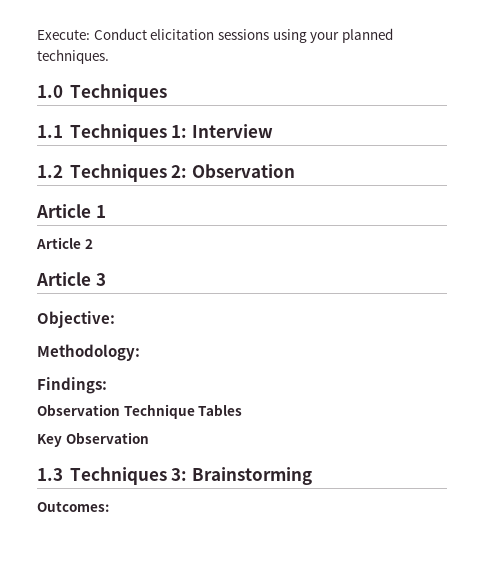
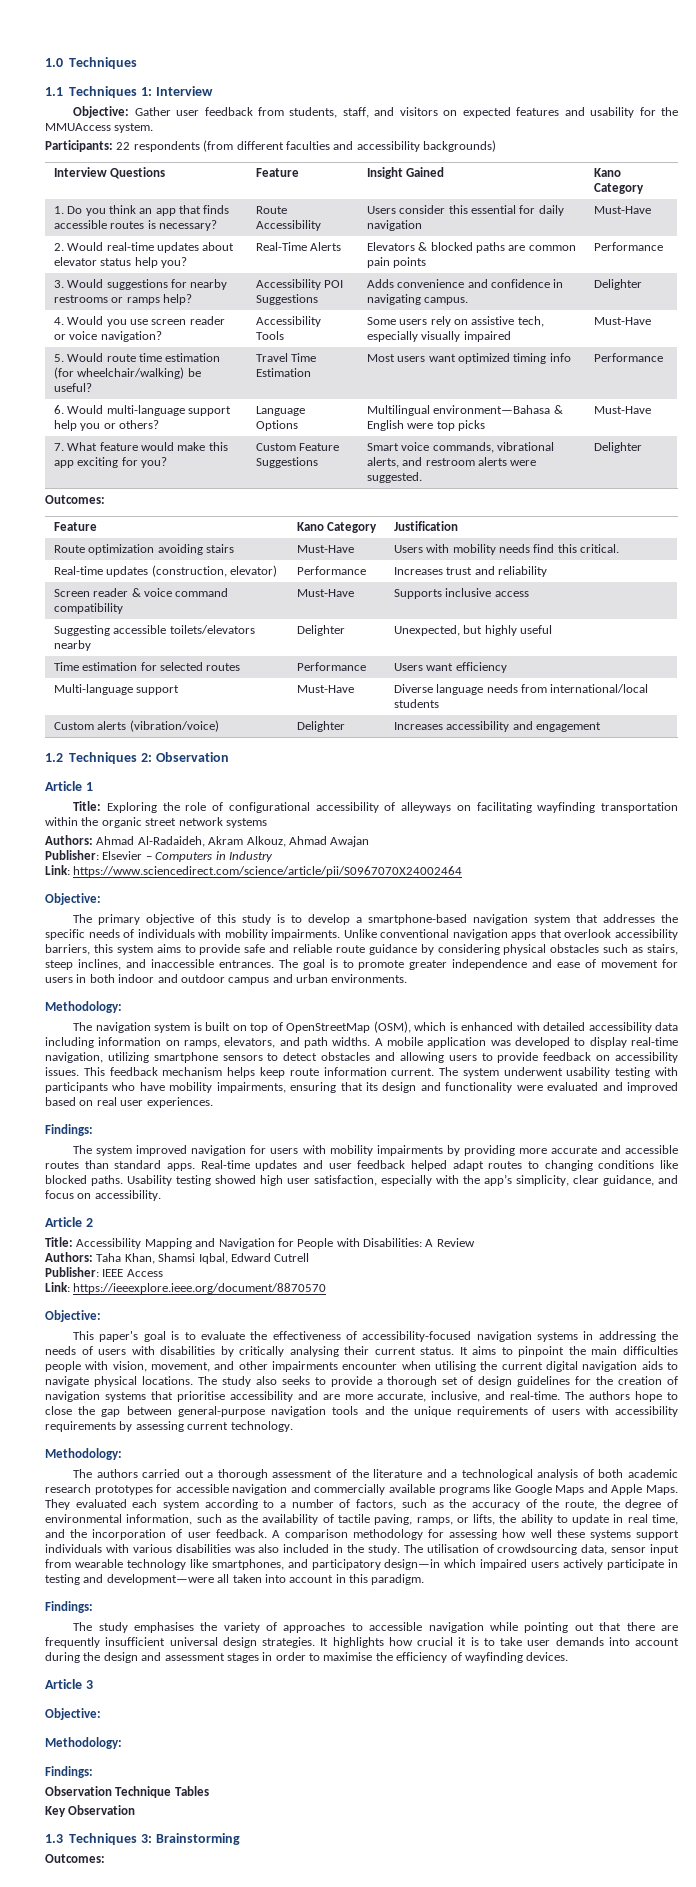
- Execute: Conduct elicitation sessions using your planned techniques.
+ Objective: Gather user feedback from students, staff, and visitors on expected features and usability for the MMUAccess system.
+ Participants: 22 respondents (from different faculties and accessibility backgrounds)
+ Interview Questions | Feature | Insight Gained | Kano Category
+ 1. Do you think an app that finds accessible routes is necessary? | Route Accessibility | Users consider this essential for daily navigation | Must-Have
+ 2. Would real-time updates about elevator status help you? | Real-Time Alerts | Elevators & blocked paths are common pain points | Performance
+ 3. Would suggestions for nearby restrooms or ramps help? | Accessibility POI Suggestions | Adds convenience and confidence in navigating campus. | Delighter
+ 4. Would you use screen reader or voice navigation? | Accessibility Tools | Some users rely on assistive tech, especially visually impaired | Must-Have
+ 5. Would route time estimation (for wheelchair/walking) be useful? | Travel Time Estimation | Most users want optimized timing info | Performance
+ 6. Would multi-language support help you or others? | Language Options | Multilingual environment—Bahasa & English were top picks | Must-Have
+ 7. What feature would make this app exciting for you? | Custom Feature Suggestions | Smart voice commands, vibrational alerts, and restroom alerts were suggested. | Delighter
+ Outcomes:
+ Feature | Kano Category | Justification
+ Route optimization avoiding stairs | Must-Have | Users with mobility needs find this critical.
+ Real-time updates (construction, elevator) | Performance | Increases trust and reliability
+ Screen reader & voice command compatibility | Must-Have | Supports inclusive access
+ Suggesting accessible toilets/elevators nearby | Delighter | Unexpected, but highly useful
+ Time estimation for selected routes | Performance | Users want efficiency
+ Multi-language support | Must-Have | Diverse language needs from international/local students
+ Custom alerts (vibration/voice) | Delighter | Increases accessibility and engagement
+ Title: Exploring the role of configurational accessibility of alleyways on facilitating wayfinding transportation within the organic street network systems
+ Authors: Ahmad Al-Radaideh, Akram Alkouz, Ahmad Awajan
+ Publisher: Elsevier – Computers in Industry
+ Link: https://www.sciencedirect.com/science/article/pii/S0967070X24002464
+ Objective:
+ The primary objective of this study is to develop a smartphone-based navigation system that addresses the specific needs of individuals with mobility impairments. Unlike conventional navigation apps that overlook accessibility barriers, this system aims to provide safe and reliable route guidance by considering physical obstacles such as stairs, steep inclines, and inaccessible entrances. The goal is to promote greater independence and ease of movement for users in both indoor and outdoor campus and urban environments.
+ Methodology:
+ The navigation system is built on top of OpenStreetMap (OSM), which is enhanced with detailed accessibility data including information on ramps, elevators, and path widths. A mobile application was developed to display real-time navigation, utilizing smartphone sensors to detect obstacles and allowing users to provide feedback on accessibility issues. This feedback mechanism helps keep route information current. The system underwent usability testing with participants who have mobility impairments, ensuring that its design and functionality were evaluated and improved based on real user experiences.
+ Findings:
+ The system improved navigation for users with mobility impairments by providing more accurate and accessible routes than standard apps. Real-time updates and user feedback helped adapt routes to changing conditions like blocked paths. Usability testing showed high user satisfaction, especially with the app’s simplicity, clear guidance, and focus on accessibility.
  Article 2
+ Title: Accessibility Mapping and Navigation for People with Disabilities: A Review
+ Authors: Taha Khan, Shamsi Iqbal, Edward Cutrell
+ Publisher: IEEE Access
+ Link: https://ieeexplore.ieee.org/document/8870570
+ Objective:
+ This paper's goal is to evaluate the effectiveness of accessibility-focused navigation systems in addressing the needs of users with disabilities by critically analysing their current status. It aims to pinpoint the main difficulties people with vision, movement, and other impairments encounter when utilising the current digital navigation aids to navigate physical locations. The study also seeks to provide a thorough set of design guidelines for the creation of navigation systems that prioritise accessibility and are more accurate, inclusive, and real-time. The authors hope to close the gap between general-purpose navigation tools and the unique requirements of users with accessibility requirements by assessing current technology.
+ Methodology:
+ The authors carried out a thorough assessment of the literature and a technological analysis of both academic research prototypes for accessible navigation and commercially available programs like Google Maps and Apple Maps. They evaluated each system according to a number of factors, such as the accuracy of the route, the degree of environmental information, such as the availability of tactile paving, ramps, or lifts, the ability to update in real time, and the incorporation of user feedback. A comparison methodology for assessing how well these systems support individuals with various disabilities was also included in the study. The utilisation of crowdsourcing data, sensor input from wearable technology like smartphones, and participatory design—in which impaired users actively participate in testing and development—were all taken into account in this paradigm.
+ Findings:
+ The study emphasises the variety of approaches to accessible navigation while pointing out that there are frequently insufficient universal design strategies. It highlights how crucial it is to take user demands into account during the design and assessment stages in order to maximise the efficiency of wayfinding devices.

